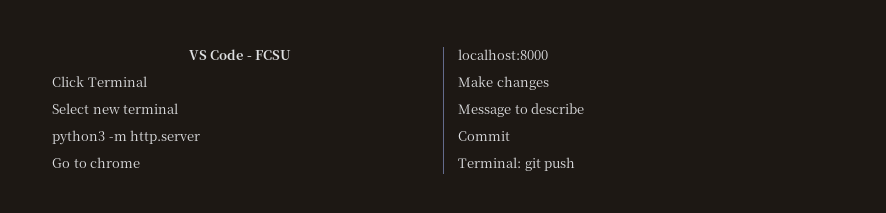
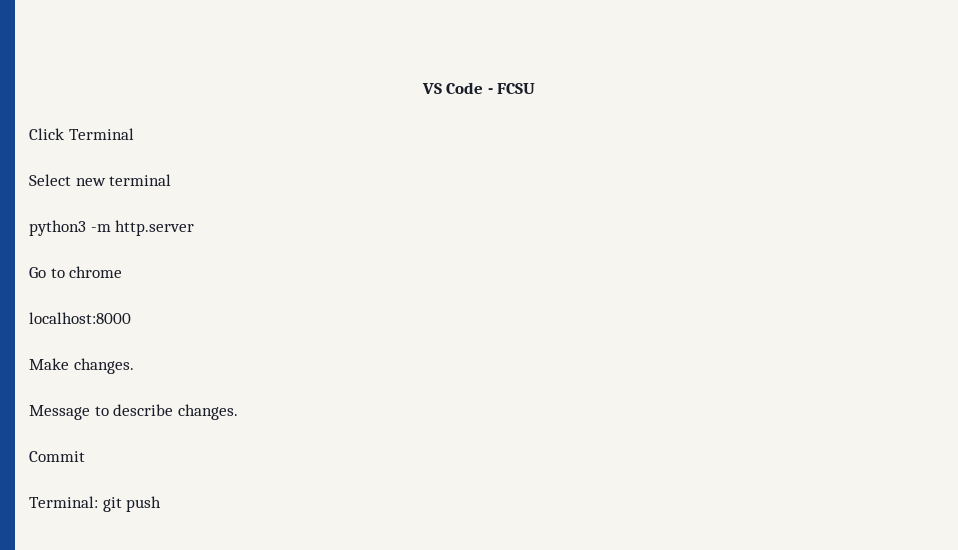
- Make changes
+ Make changes.
- Message to describe
+ Message to describe changes.

